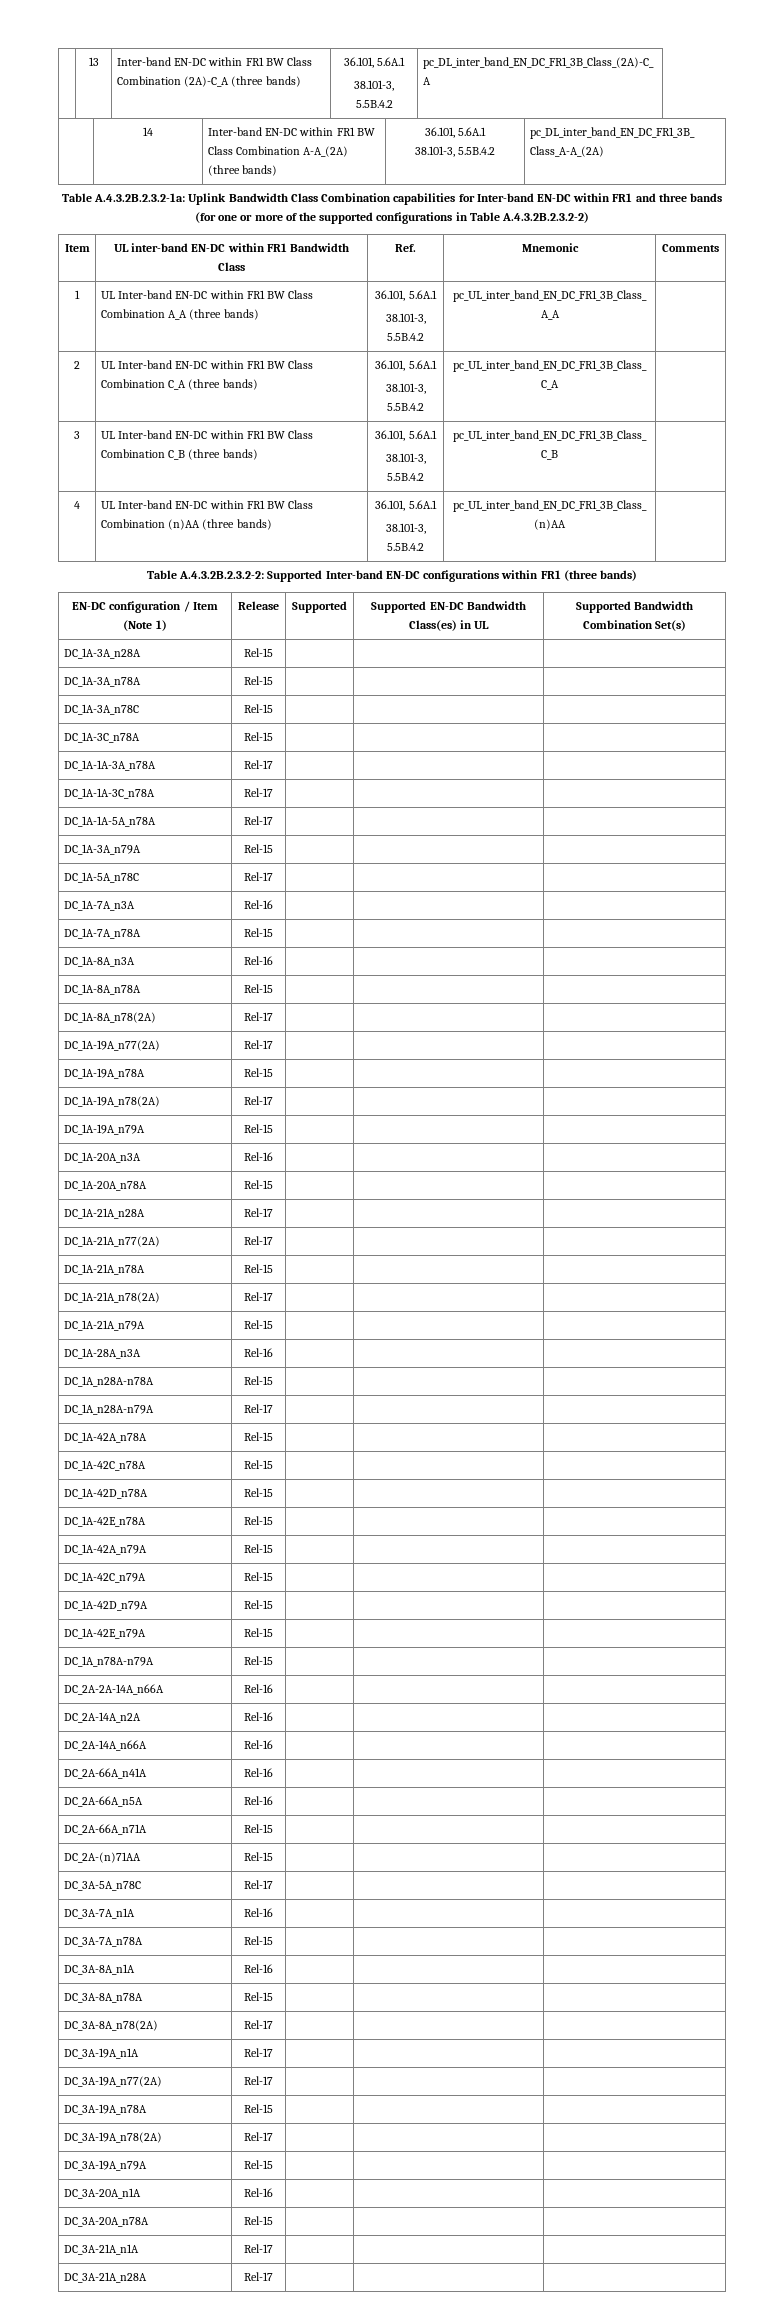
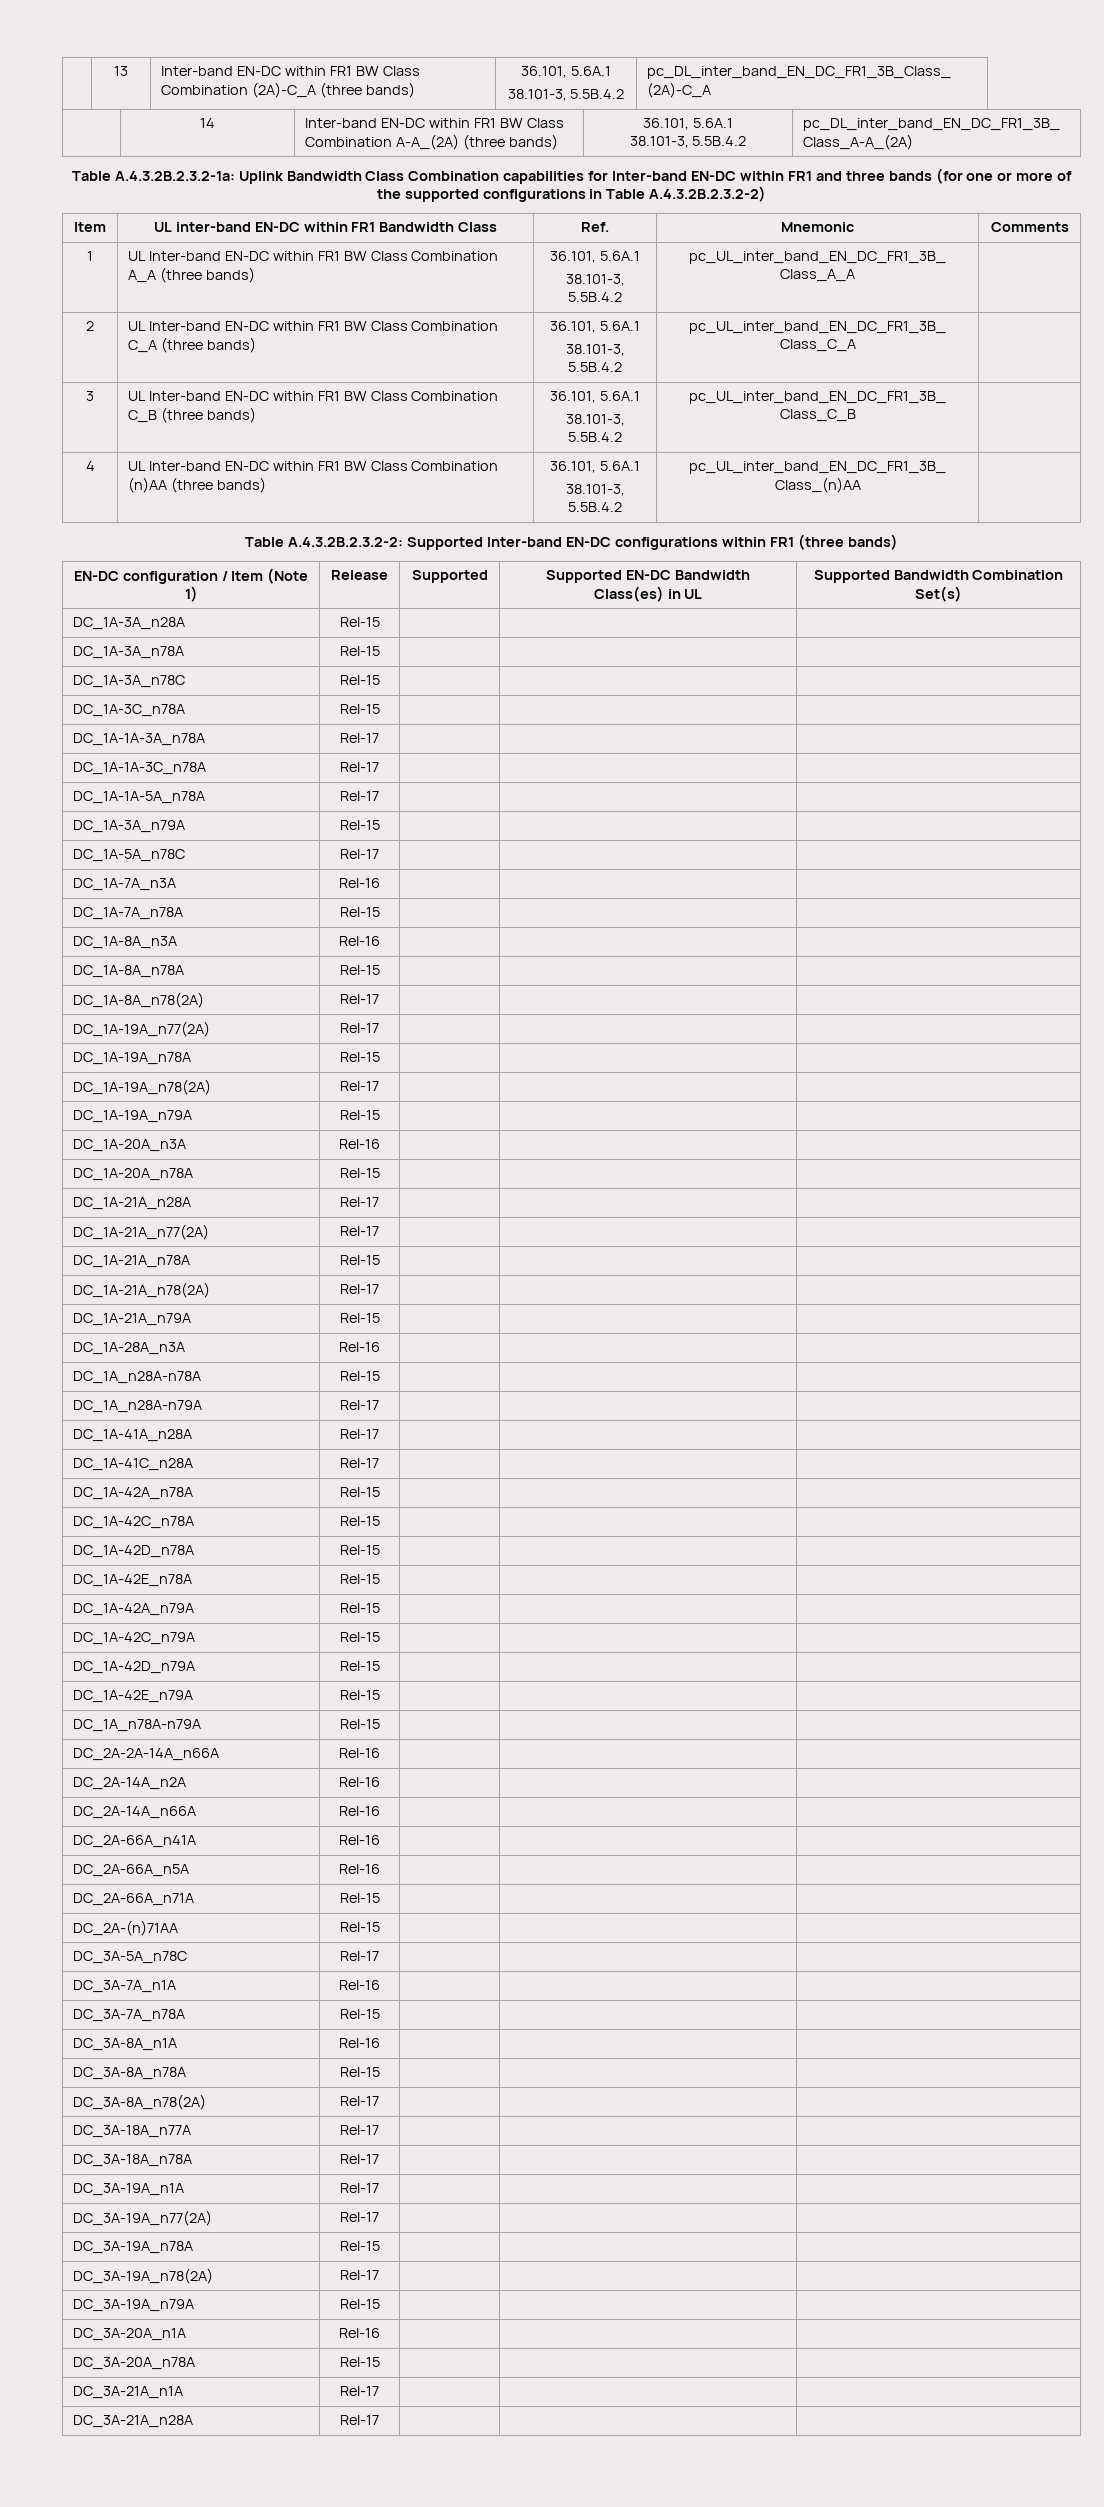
+ DC_1A-41A_n28A | Rel-17 | | |
+ DC_1A-41C_n28A | Rel-17 | | |
+ DC_3A-18A_n77A | Rel-17 | | |
+ DC_3A-18A_n78A | Rel-17 | | |

